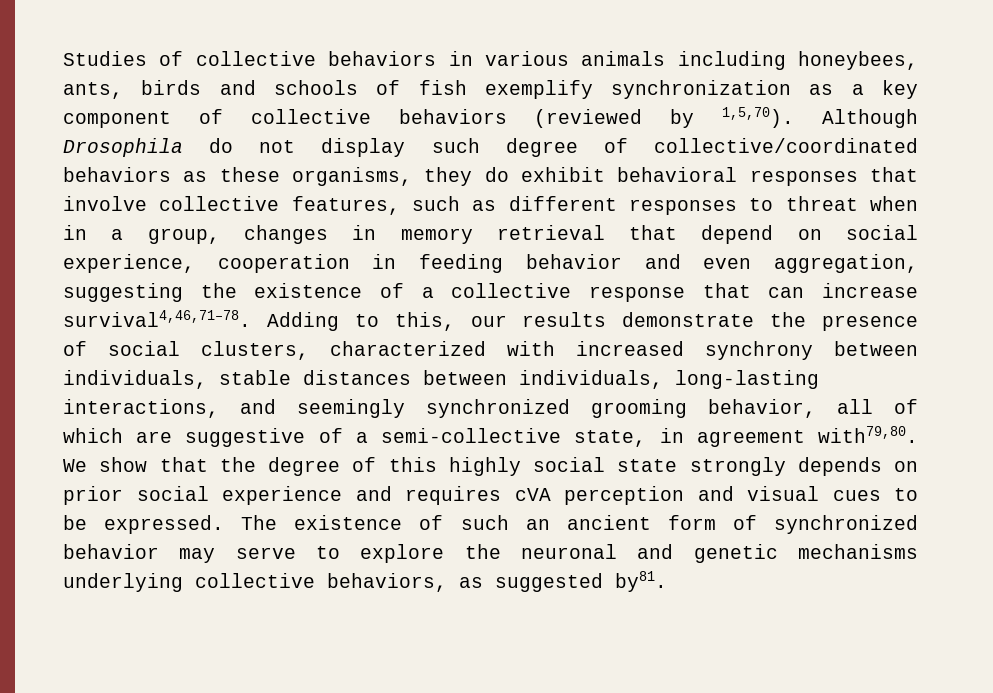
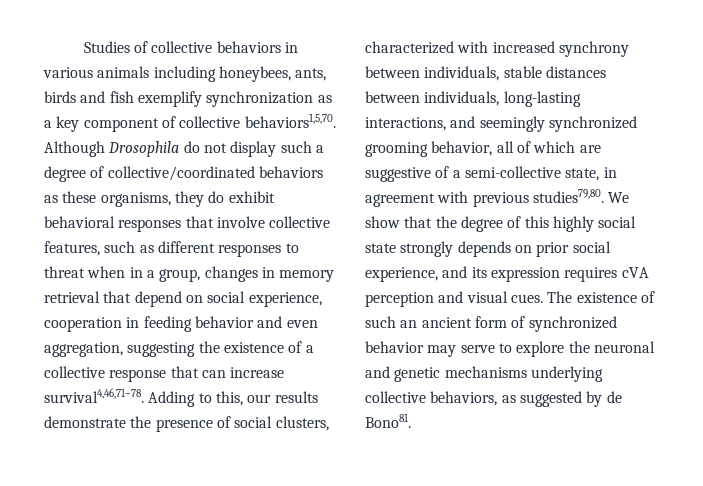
- Studies of collective behaviors in various animals including honeybees, ants, birds and schools of fish exemplify synchronization as a key component of collective behaviors (reviewed by 1,5,70).
+ Studies of collective behaviors in various animals including honeybees, ants, birds and fish exemplify synchronization as a key component of collective behaviors1,5,70.
- Although Drosophila do not display such degree of collective/coordinated behaviors as these organisms, they do exhibit behavioral responses that involve collective features, such as different responses to threat when in a group, changes in memory retrieval that depend on social experience, cooperation in feeding behavior and even aggregation, suggesting the existence of a collective response that can increase survival4,46,71–78.
+ Although Drosophila do not display such a degree of collective/coordinated behaviors as these organisms, they do exhibit behavioral responses that involve collective features, such as different responses to threat when in a group, changes in memory retrieval that depend on social experience, cooperation in feeding behavior and even aggregation, suggesting the existence of a collective response that can increase survival4,46,71–78.
- Adding to this, our results demonstrate the presence of social clusters, characterized with increased synchrony between individuals, stable distances between individuals, long-lasting interactions, and seemingly synchronized grooming behavior, all of which are suggestive of a semi-collective state, in agreement with79,80.
+ Adding to this, our results demonstrate the presence of social clusters, characterized with increased synchrony between individuals, stable distances between individuals, long-lasting interactions, and seemingly synchronized grooming behavior, all of which are suggestive of a semi-collective state, in agreement with previous studies79,80.
- We show that the degree of this highly social state strongly depends on prior social experience and requires cVA perception and visual cues to be expressed.
+ We show that the degree of this highly social state strongly depends on prior social experience, and its expression requires cVA perception and visual cues.
- The existence of such an ancient form of synchronized behavior may serve to explore the neuronal and genetic mechanisms underlying collective behaviors, as suggested by81.
+ The existence of such an ancient form of synchronized behavior may serve to explore the neuronal and genetic mechanisms underlying collective behaviors, as suggested by de Bono81.

